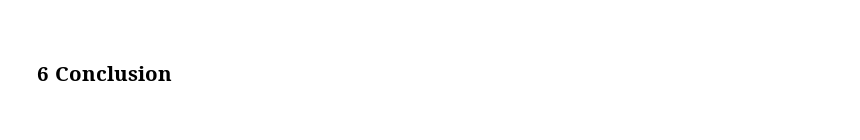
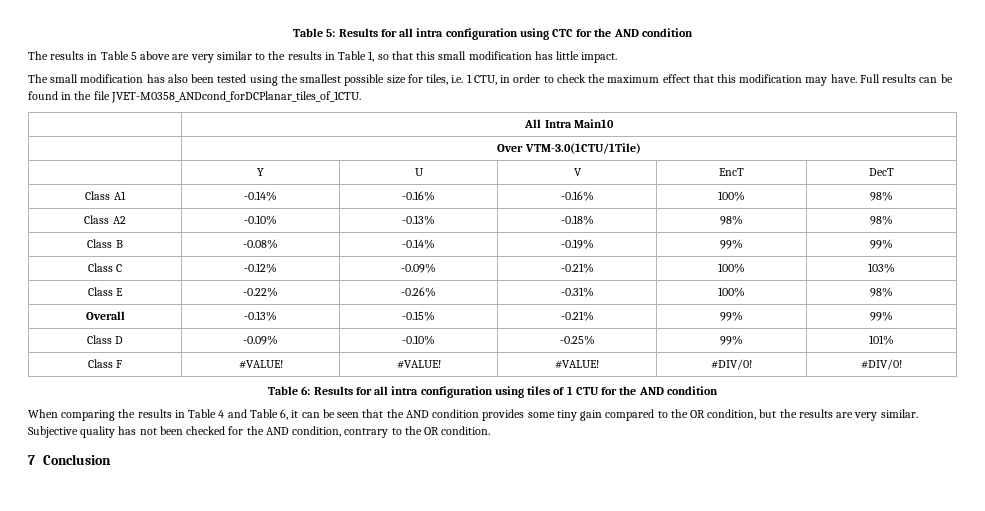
- 6 Conclusion
+ Table 5: Results for all intra configuration using CTC for the AND condition
+ The results in Table 5 above are very similar to the results in Table 1, so that this small modification has little impact.
+ The small modification has also been tested using the smallest possible size for tiles, i.e. 1 CTU, in order to check the maximum effect that this modification may have. Full results can be found in the file JVET-M0358_ANDcond_forDCPlanar_tiles_of_1CTU.
+ | All Intra Main10
+ | Over VTM-3.0(1CTU/1Tile)
+ | Y | U | V | EncT | DecT
+ Class A1 | -0.14% | -0.16% | -0.16% | 100% | 98%
+ Class A2 | -0.10% | -0.13% | -0.18% | 98% | 98%
+ Class B | -0.08% | -0.14% | -0.19% | 99% | 99%
+ Class C | -0.12% | -0.09% | -0.21% | 100% | 103%
+ Class E | -0.22% | -0.26% | -0.31% | 100% | 98%
+ Overall | -0.13% | -0.15% | -0.21% | 99% | 99%
+ Class D | -0.09% | -0.10% | -0.25% | 99% | 101%
+ Class F | #VALUE! | #VALUE! | #VALUE! | #DIV/0! | #DIV/0!
+ Table 6: Results for all intra configuration using tiles of 1 CTU for the AND condition
+ When comparing the results in Table 4 and Table 6, it can be seen that the AND condition provides some tiny gain compared to the OR condition, but the results are very similar. Subjective quality has not been checked for the AND condition, contrary to the OR condition.
+ 7 Conclusion

